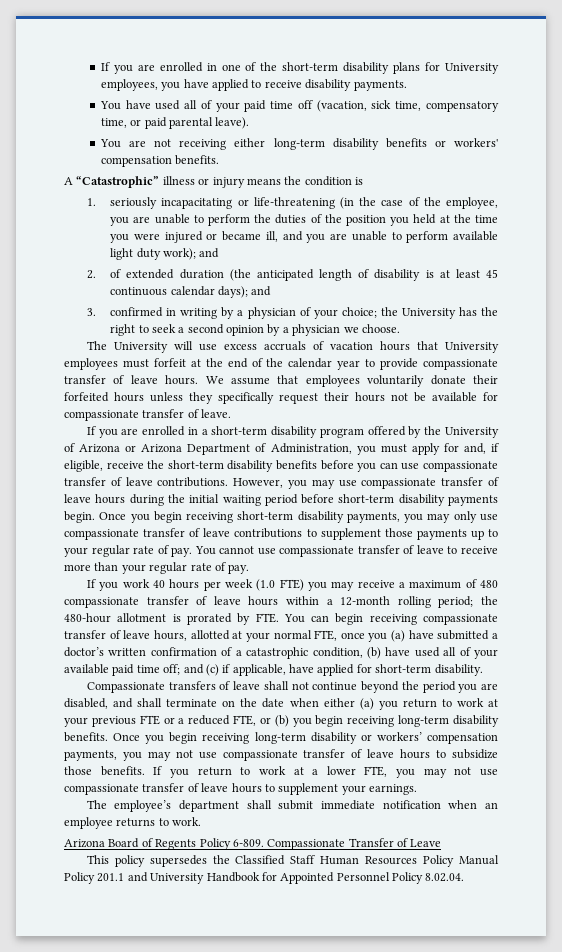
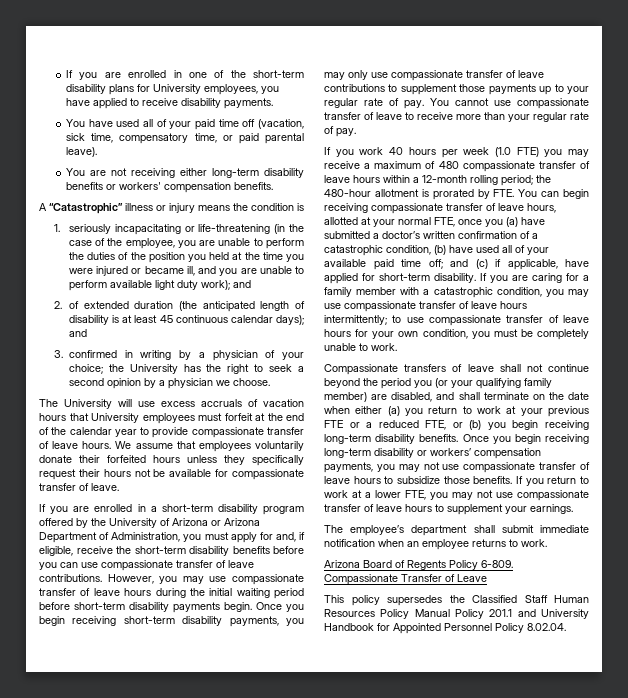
+ If you are caring for a family member with a catastrophic condition, you may use compassionate transfer of leave hours intermittently; to use compassionate transfer of leave hours for your own condition, you must be completely unable to work.
- Compassionate transfers of leave shall not continue beyond the period you are disabled, and shall terminate on the date when either (a) you return to work at your previous FTE or a reduced FTE, or (b) you begin receiving long-term disability benefits.
+ Compassionate transfers of leave shall not continue beyond the period you (or your qualifying family member) are disabled, and shall terminate on the date when either (a) you return to work at your previous FTE or a reduced FTE, or (b) you begin receiving long-term disability benefits.

